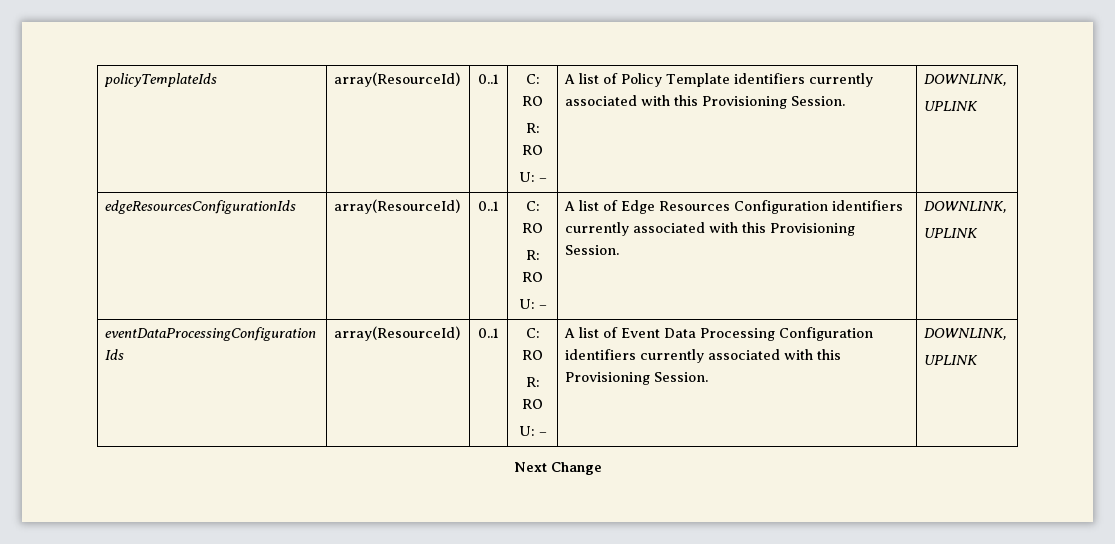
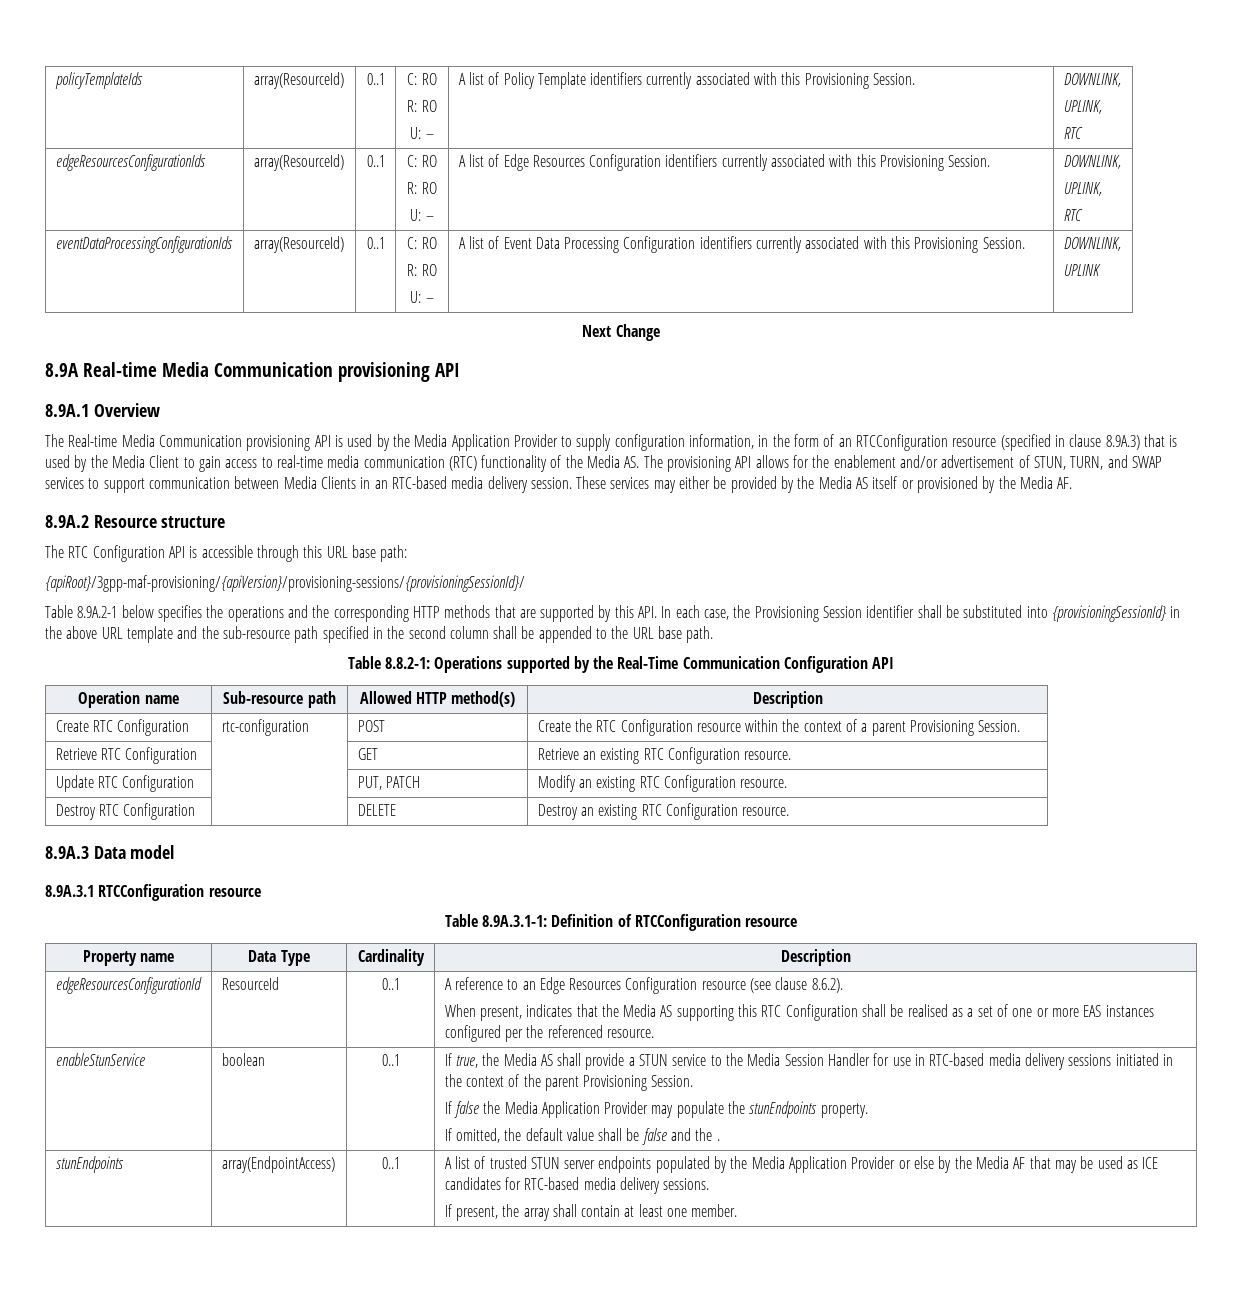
  policyTemplateIds | array(ResourceId) | 0..1 | C: RO
  R: RO
  U: – | A list of Policy Template identifiers currently associated with this Provisioning Session. | DOWNLINK,
- UPLINK
+ UPLINK,
+ RTC
  edgeResourcesConfigurationIds | array(ResourceId) | 0..1 | C: RO
  R: RO
  U: – | A list of Edge Resources Configuration identifiers currently associated with this Provisioning Session. | DOWNLINK,
- UPLINK
+ UPLINK,
+ RTC
+ 8.9A Real-time Media Communication provisioning API
+ 8.9A.1 Overview
+ The Real-time Media Communication provisioning API is used by the Media Application Provider to supply configuration information, in the form of an RTCConfiguration resource (specified in clause 8.9A.3) that is used by the Media Client to gain access to real-time media communication (RTC) functionality of the Media AS. The provisioning API allows for the enablement and/or advertisement of STUN, TURN, and SWAP services to support communication between Media Clients in an RTC-based media delivery session. These services may either be provided by the Media AS itself or provisioned by the Media AF.
+ 8.9A.2 Resource structure
+ The RTC Configuration API is accessible through this URL base path:
+ {apiRoot}/3gpp-maf-provisioning/{apiVersion}/provisioning-sessions/{provisioningSessionId}/
+ Table 8.9A.2-1 below specifies the operations and the corresponding HTTP methods that are supported by this API. In each case, the Provisioning Session identifier shall be substituted into {provisioningSessionId} in the above URL template and the sub-resource path specified in the second column shall be appended to the URL base path.
+ Table 8.8.2-1: Operations supported by the Real-Time Communication Configuration API
+ Operation name | Sub-resource path | Allowed HTTP method(s) | Description
+ Create RTC Configuration | rtc-configuration | POST | Create the RTC Configuration resource within the context of a parent Provisioning Session.
+ Retrieve RTC Configuration | | GET | Retrieve an existing RTC Configuration resource.
+ Update RTC Configuration | | PUT, PATCH | Modify an existing RTC Configuration resource.
+ Destroy RTC Configuration | | DELETE | Destroy an existing RTC Configuration resource.
+ 8.9A.3 Data model
+ 8.9A.3.1 RTCConfiguration resource
+ Table 8.9A.3.1-1: Definition of RTCConfiguration resource
+ Property name | Data Type | Cardinality | Description
+ edgeResourcesConfigurationId | ResourceId | 0..1 | A reference to an Edge Resources Configuration resource (see clause 8.6.2).
+ When present, indicates that the Media AS supporting this RTC Configuration shall be realised as a set of one or more EAS instances configured per the referenced resource.
+ enableStunService | boolean | 0..1 | If true, the Media AS shall provide a STUN service to the Media Session Handler for use in RTC-based media delivery sessions initiated in the context of the parent Provisioning Session.
+ If false the Media Application Provider may populate the stunEndpoints property.
+ If omitted, the default value shall be false and the .
+ stunEndpoints | array(EndpointAccess) | 0..1 | A list of trusted STUN server endpoints populated by the Media Application Provider or else by the Media AF that may be used as ICE candidates for RTC-based media delivery sessions.
+ If present, the array shall contain at least one member.

